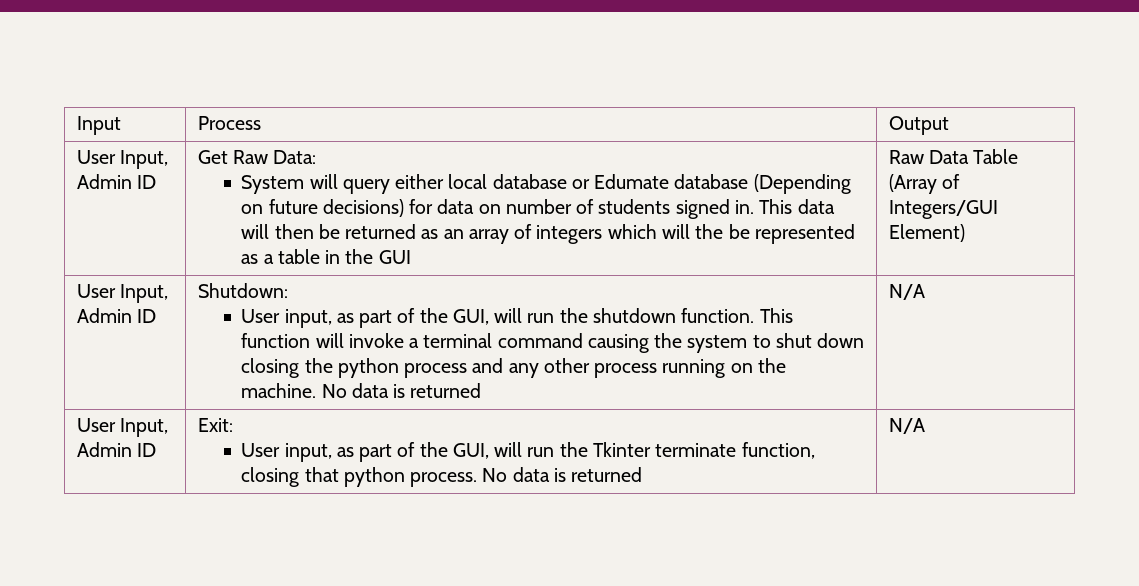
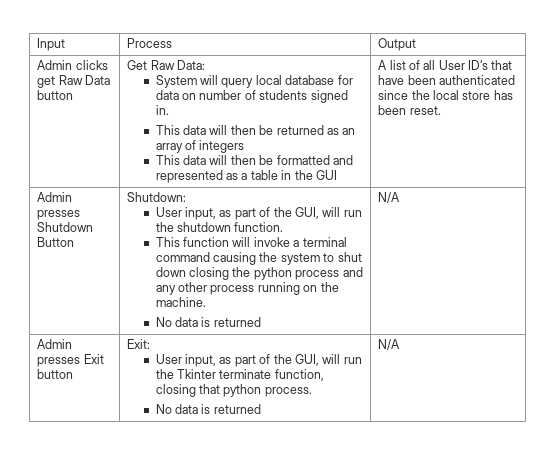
  Input | Process | Output
- User Input, Admin ID
+ Admin clicks get Raw Data button
- System will query either local database or Edumate database (Depending on future decisions) for data on number of students signed in. This data will then be returned as an array of integers which will the be represented as a table in the GUI
+ System will query local database for data on number of students signed in.
+ This data will then be returned as an array of integers
+ This data will then be formatted and represented as a table in the GUI
- Raw Data Table (Array of Integers/GUI Element)
- User Input, Admin ID
+ A list of all User ID’s that have been authenticated since the local store has been reset.
+ Admin presses Shutdown Button
- User input, as part of the GUI, will run the shutdown function. This function will invoke a terminal command causing the system to shut down closing the python process and any other process running on the machine. No data is returned
+ User input, as part of the GUI, will run the shutdown function.
+ This function will invoke a terminal command causing the system to shut down closing the python process and any other process running on the machine.
+ No data is returned
- User Input, Admin ID | Exit:
- User input, as part of the GUI, will run the Tkinter terminate function, closing that python process. No data is returned | N/A
+ Admin presses Exit button | Exit:
+ User input, as part of the GUI, will run the Tkinter terminate function, closing that python process.
+ No data is returned | N/A

